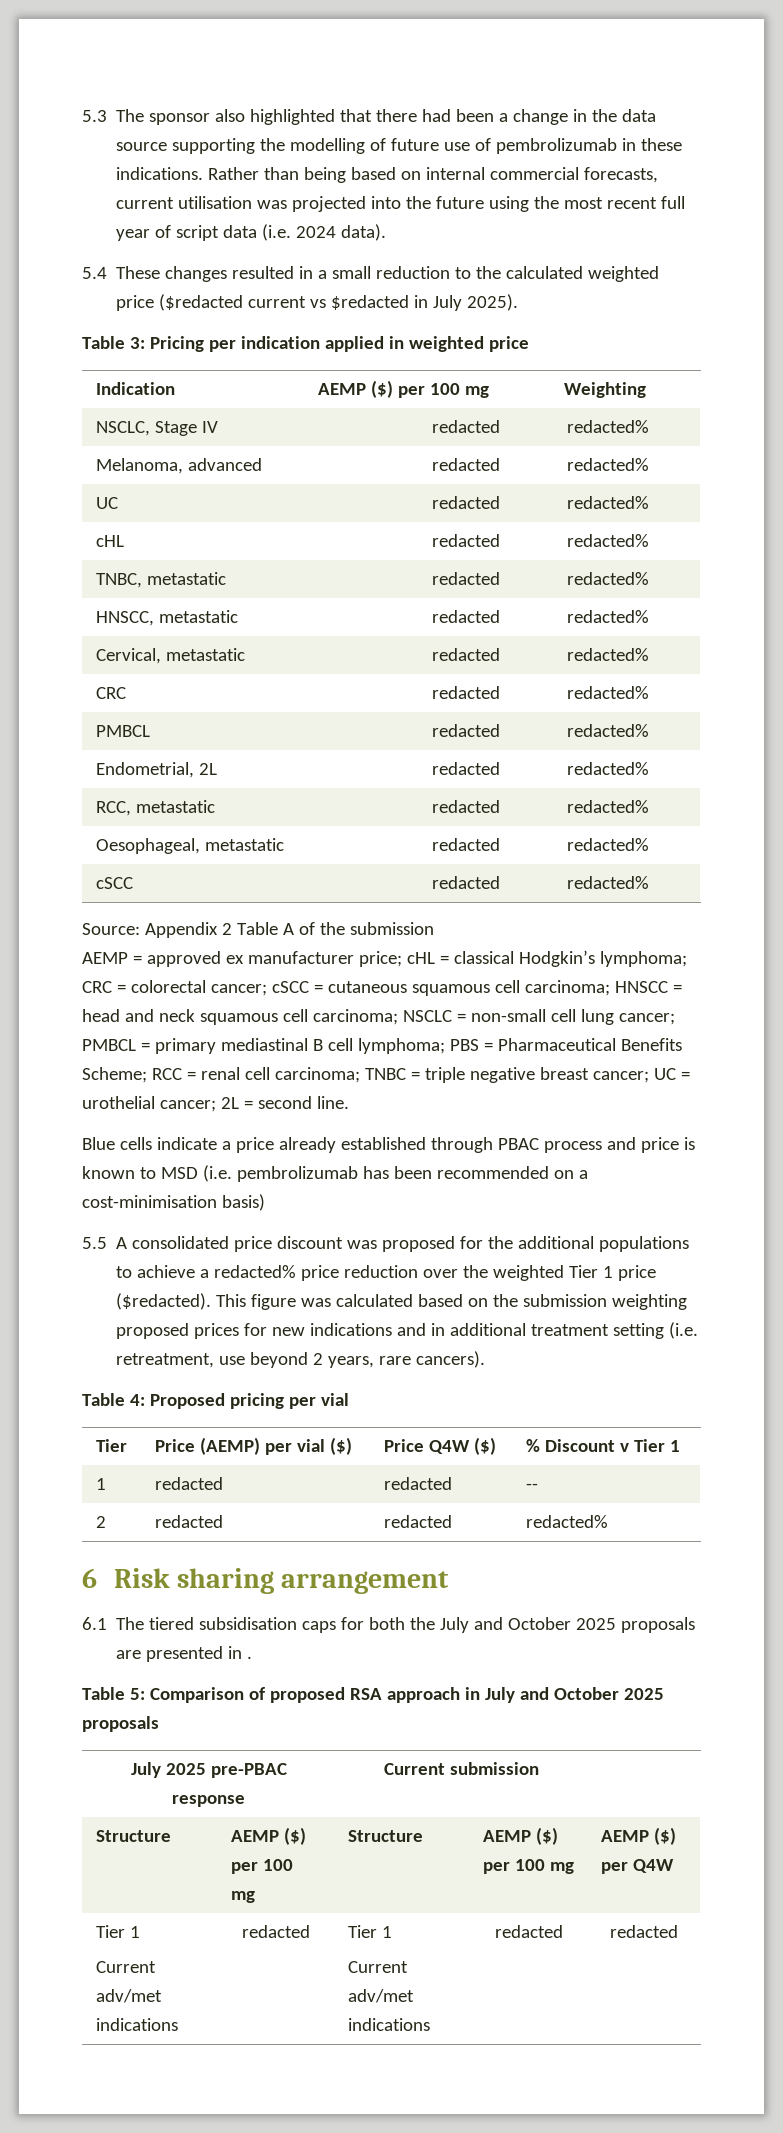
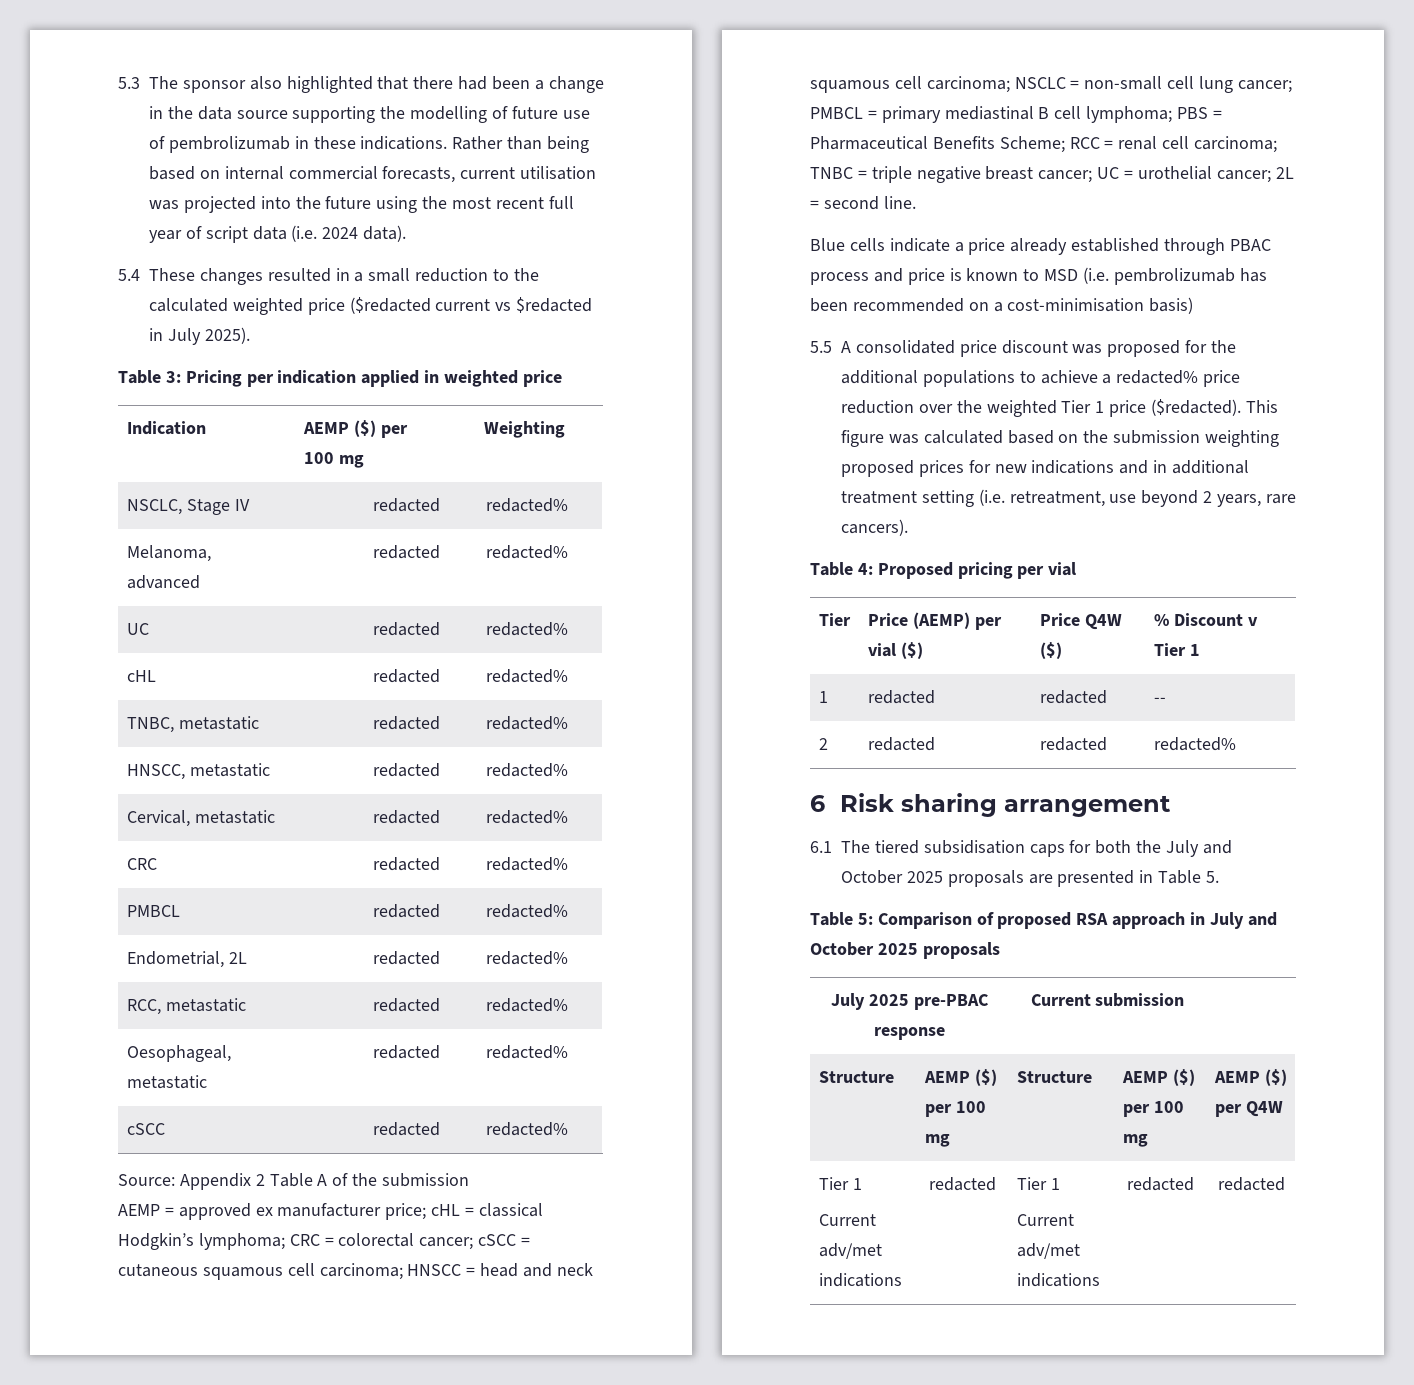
- 6.1 The tiered subsidisation caps for both the July and October 2025 proposals are presented in .
+ 6.1 The tiered subsidisation caps for both the July and October 2025 proposals are presented in Table 5.

